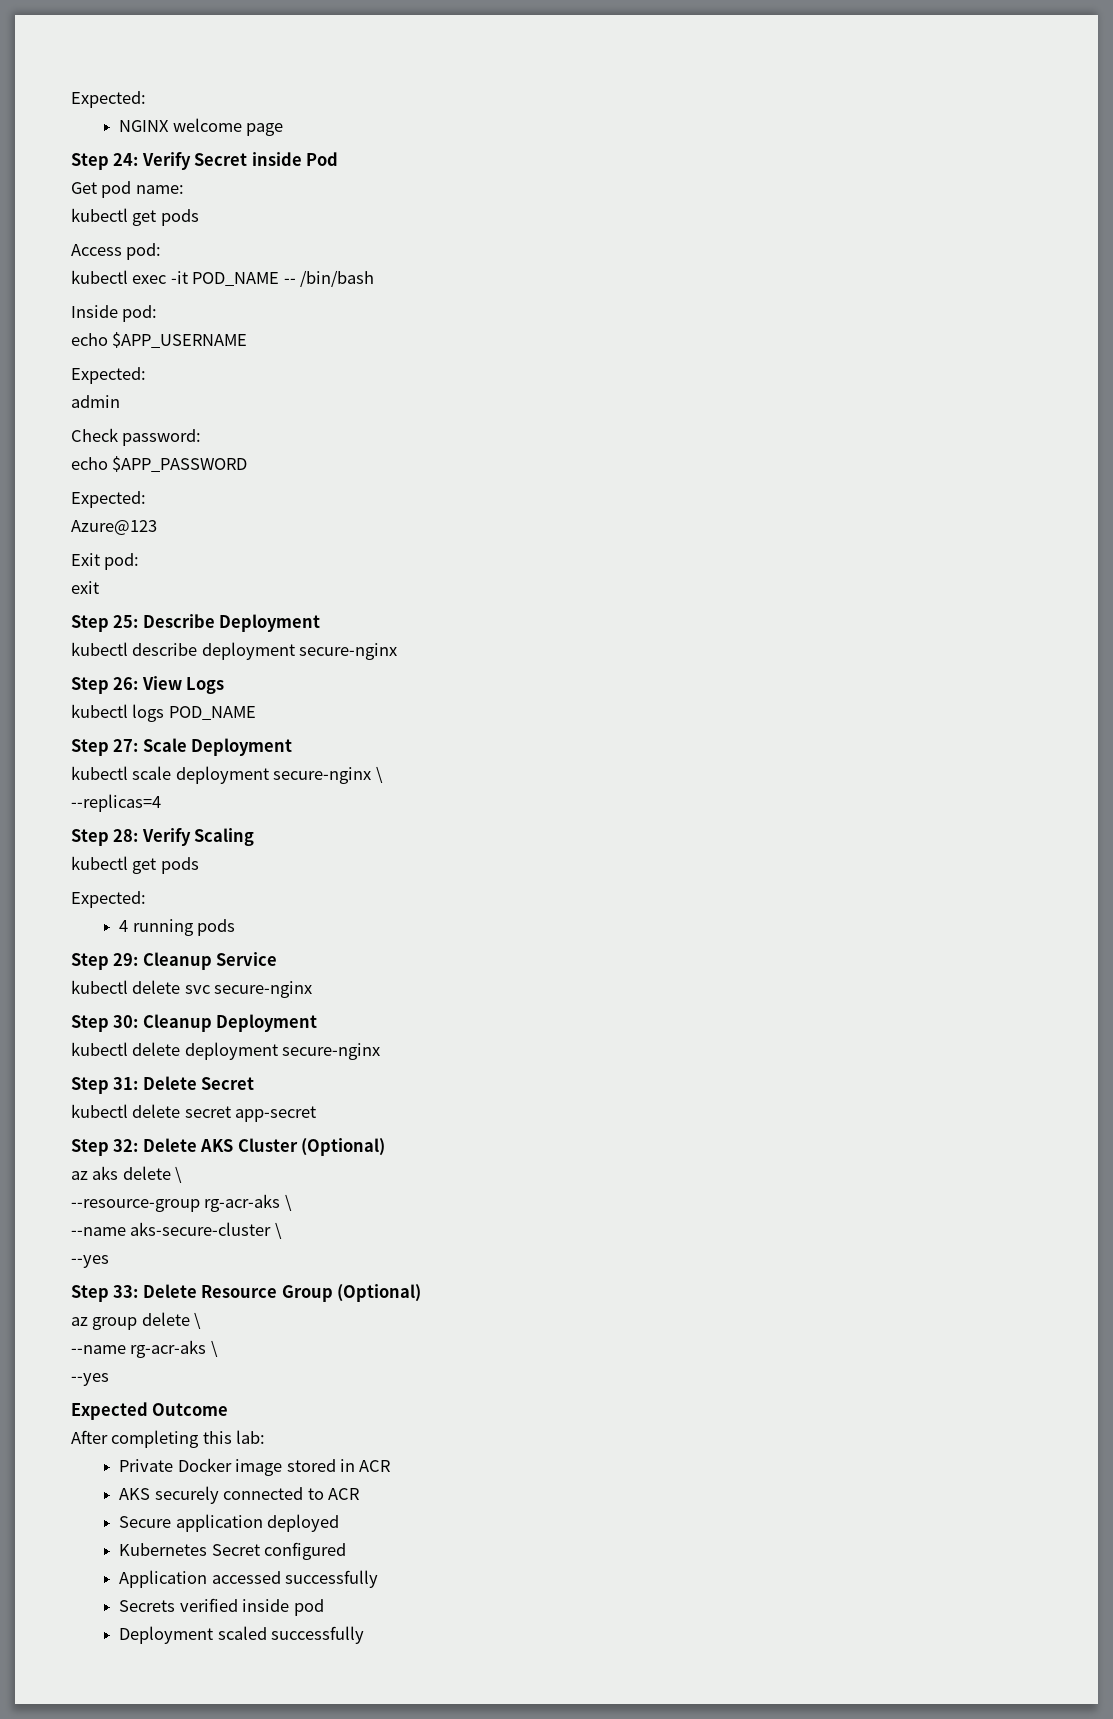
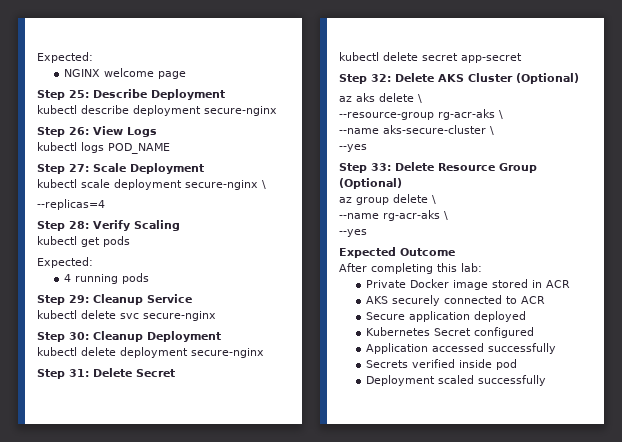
- Step 24: Verify Secret inside Pod
- Get pod name:
- kubectl get pods
- Access pod:
- kubectl exec -it POD_NAME -- /bin/bash
- Inside pod:
- echo $APP_USERNAME
- Expected:
- admin
- Check password:
- echo $APP_PASSWORD
- Expected:
- Azure@123
- Exit pod:
- exit

